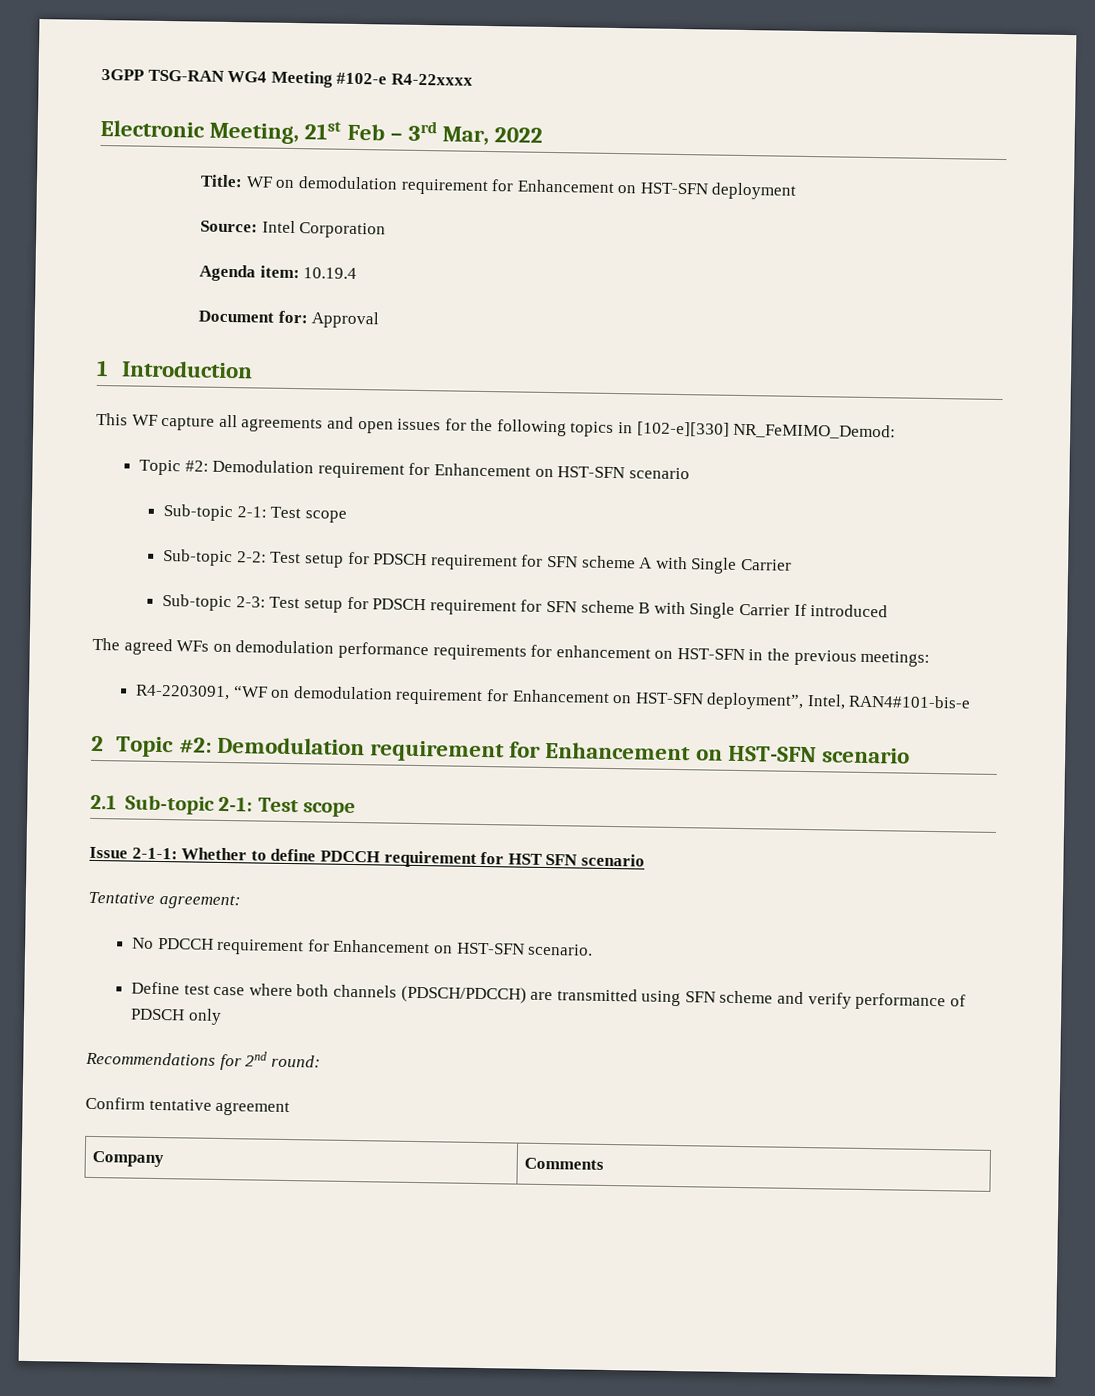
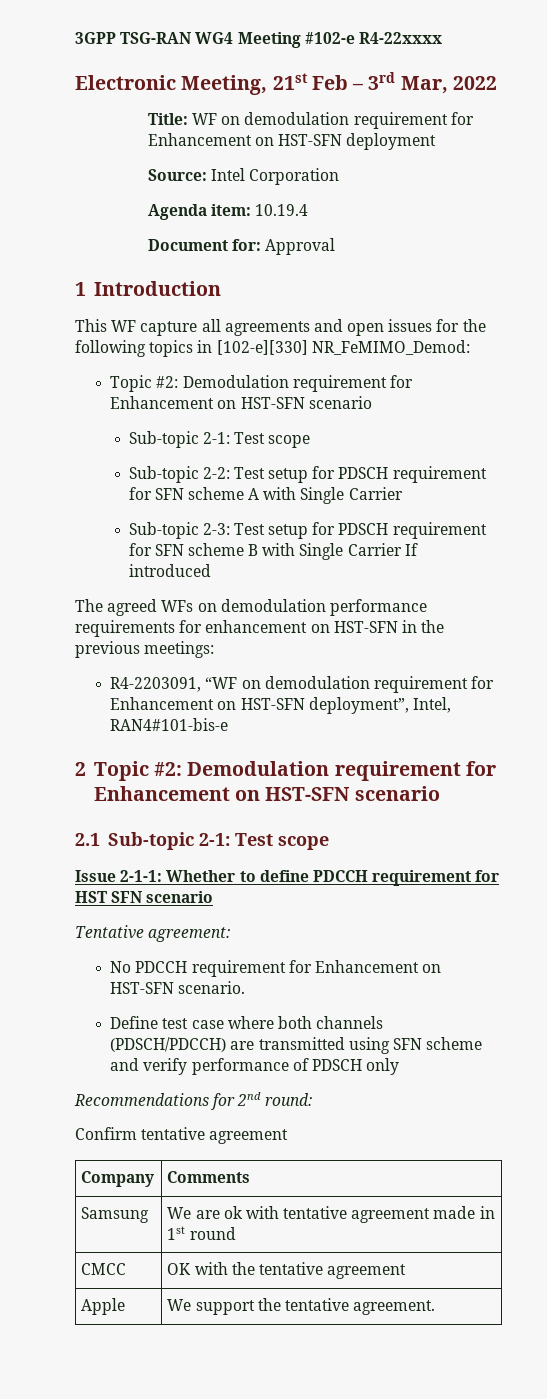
+ Samsung | We are ok with tentative agreement made in 1st round
+ CMCC | OK with the tentative agreement
+ Apple | We support the tentative agreement.

